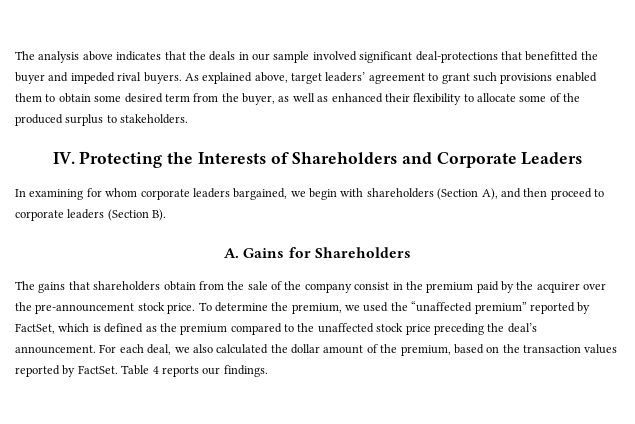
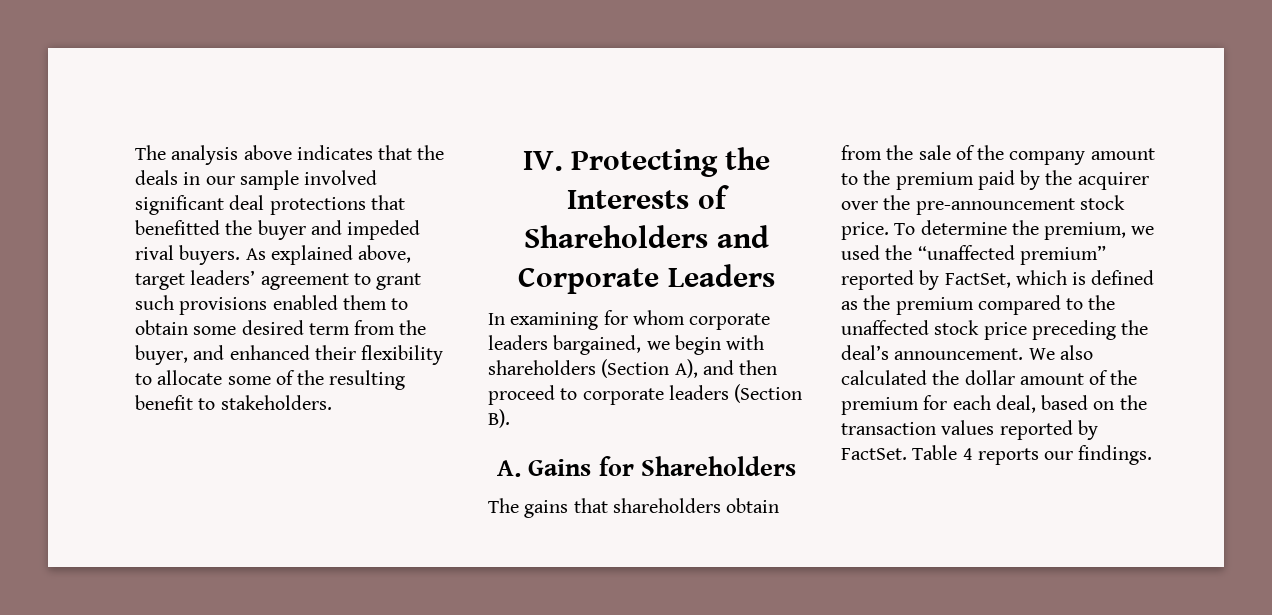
- The analysis above indicates that the deals in our sample involved significant deal-protections that benefitted the buyer and impeded rival buyers.
+ The analysis above indicates that the deals in our sample involved significant deal protections that benefitted the buyer and impeded rival buyers.
- As explained above, target leaders’ agreement to grant such provisions enabled them to obtain some desired term from the buyer, as well as enhanced their flexibility to allocate some of the produced surplus to stakeholders.
+ As explained above, target leaders’ agreement to grant such provisions enabled them to obtain some desired term from the buyer, and enhanced their flexibility to allocate some of the resulting benefit to stakeholders.
- The gains that shareholders obtain from the sale of the company consist in the premium paid by the acquirer over the pre-announcement stock price.
+ The gains that shareholders obtain from the sale of the company amount to the premium paid by the acquirer over the pre-announcement stock price.
- For each deal, we also calculated the dollar amount of the premium, based on the transaction values reported by FactSet.
+ We also calculated the dollar amount of the premium for each deal, based on the transaction values reported by FactSet.

